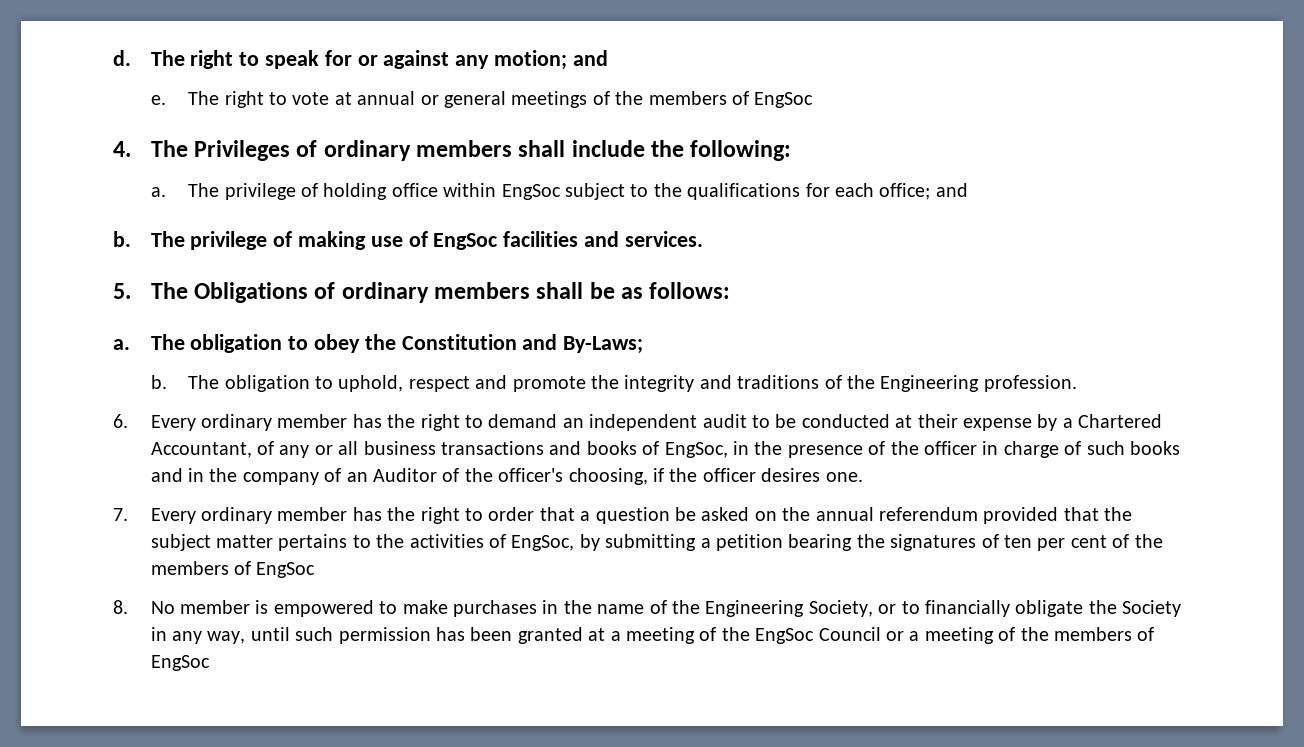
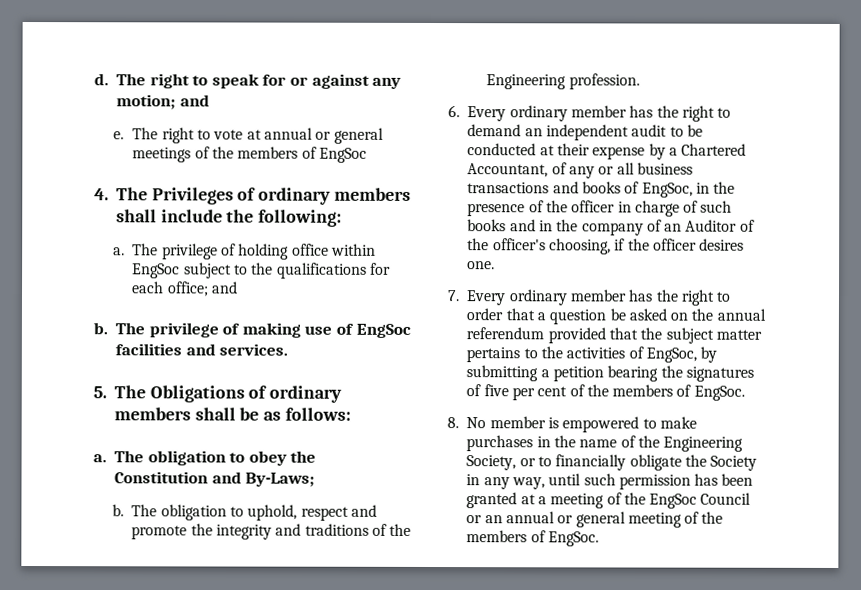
- 7. Every ordinary member has the right to order that a question be asked on the annual referendum provided that the subject matter pertains to the activities of EngSoc, by submitting a petition bearing the signatures of ten per cent of the members of EngSoc
+ 7. Every ordinary member has the right to order that a question be asked on the annual referendum provided that the subject matter pertains to the activities of EngSoc, by submitting a petition bearing the signatures of five per cent of the members of EngSoc.
- 8. No member is empowered to make purchases in the name of the Engineering Society, or to financially obligate the Society in any way, until such permission has been granted at a meeting of the EngSoc Council or a meeting of the members of EngSoc
+ 8. No member is empowered to make purchases in the name of the Engineering Society, or to financially obligate the Society in any way, until such permission has been granted at a meeting of the EngSoc Council or an annual or general meeting of the members of EngSoc.

